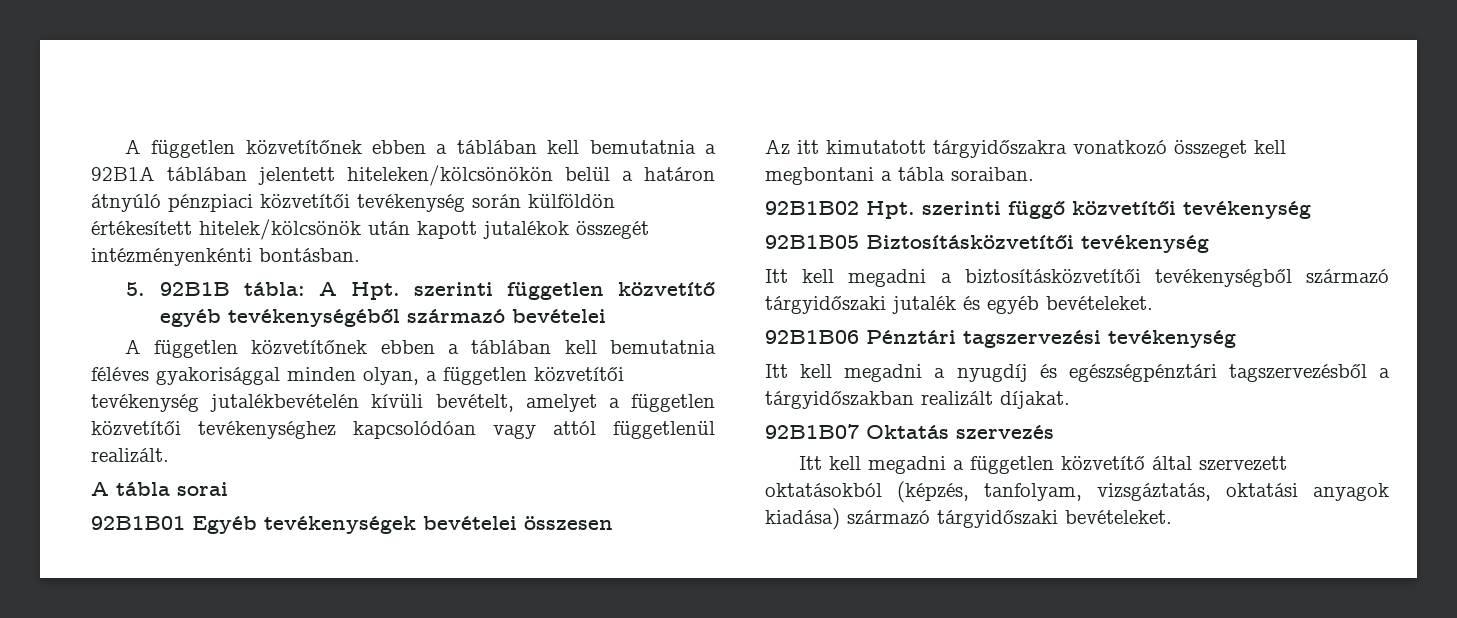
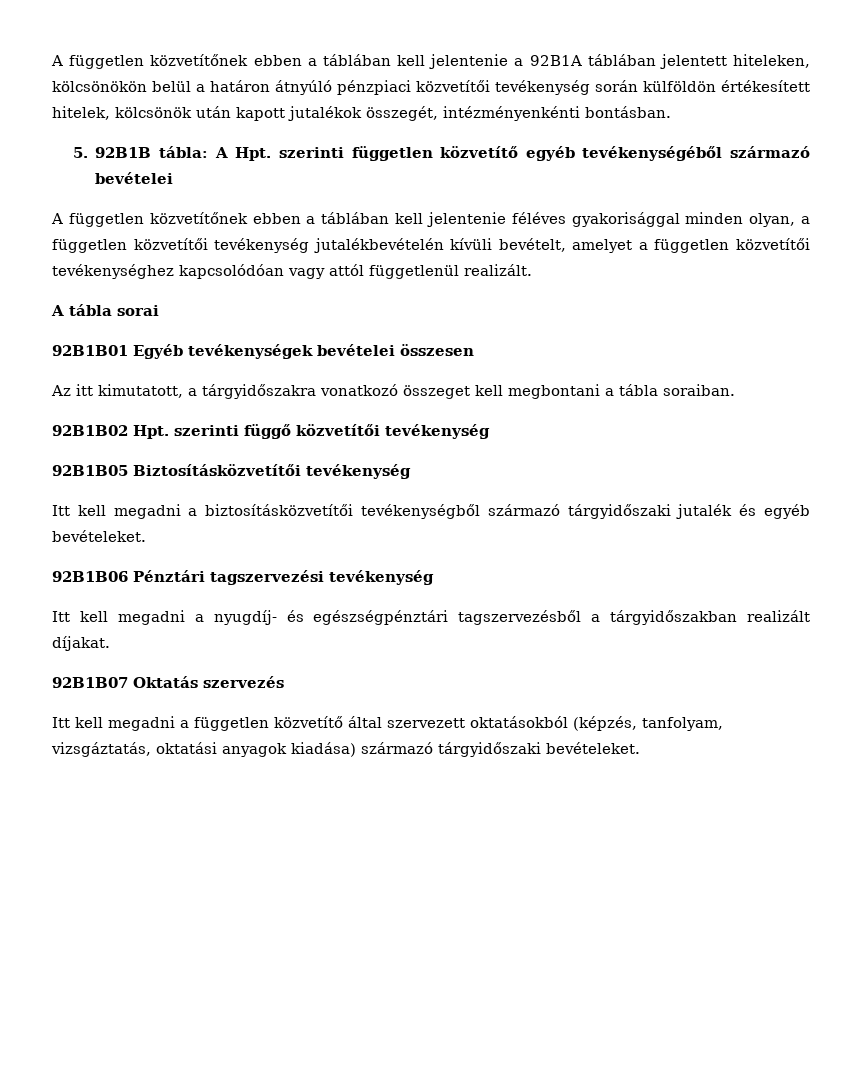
- A független közvetítőnek ebben a táblában kell bemutatnia a 92B1A táblában jelentett hiteleken/kölcsönökön belül a határon átnyúló pénzpiaci közvetítői tevékenység során külföldön értékesített hitelek/kölcsönök után kapott jutalékok összegét intézményenkénti bontásban.
+ A független közvetítőnek ebben a táblában kell jelentenie a 92B1A táblában jelentett hiteleken, kölcsönökön belül a határon átnyúló pénzpiaci közvetítői tevékenység során külföldön értékesített hitelek, kölcsönök után kapott jutalékok összegét, intézményenkénti bontásban.
- A független közvetítőnek ebben a táblában kell bemutatnia féléves gyakorisággal minden olyan, a független közvetítői tevékenység jutalékbevételén kívüli bevételt, amelyet a független közvetítői tevékenységhez kapcsolódóan vagy attól függetlenül realizált.
+ A független közvetítőnek ebben a táblában kell jelentenie féléves gyakorisággal minden olyan, a független közvetítői tevékenység jutalékbevételén kívüli bevételt, amelyet a független közvetítői tevékenységhez kapcsolódóan vagy attól függetlenül realizált.
- Az itt kimutatott tárgyidőszakra vonatkozó összeget kell megbontani a tábla soraiban.
+ Az itt kimutatott, a tárgyidőszakra vonatkozó összeget kell megbontani a tábla soraiban.
- Itt kell megadni a nyugdíj és egészségpénztári tagszervezésből a tárgyidőszakban realizált díjakat.
+ Itt kell megadni a nyugdíj- és egészségpénztári tagszervezésből a tárgyidőszakban realizált díjakat.

